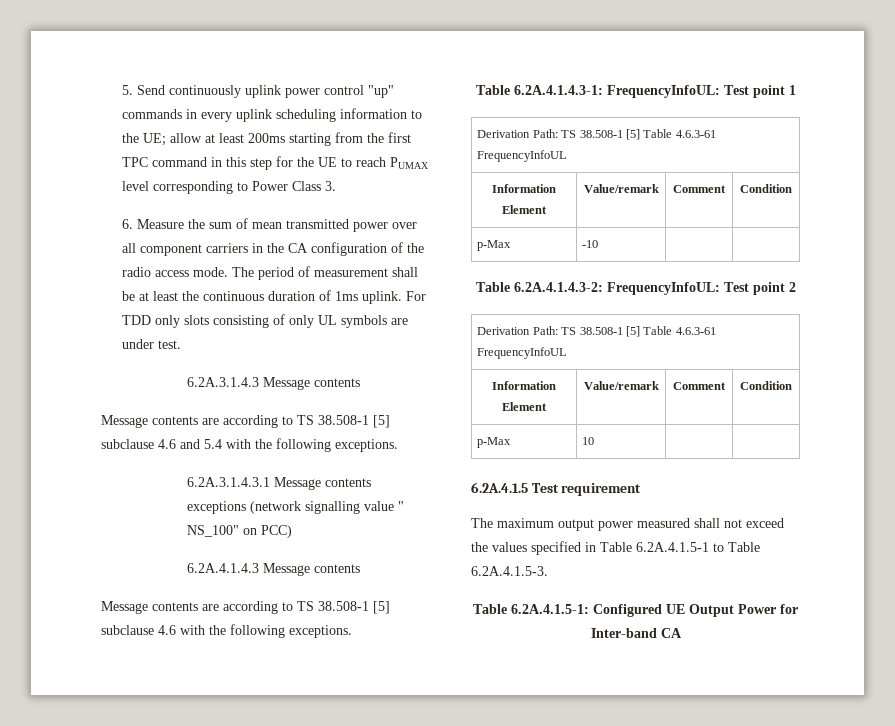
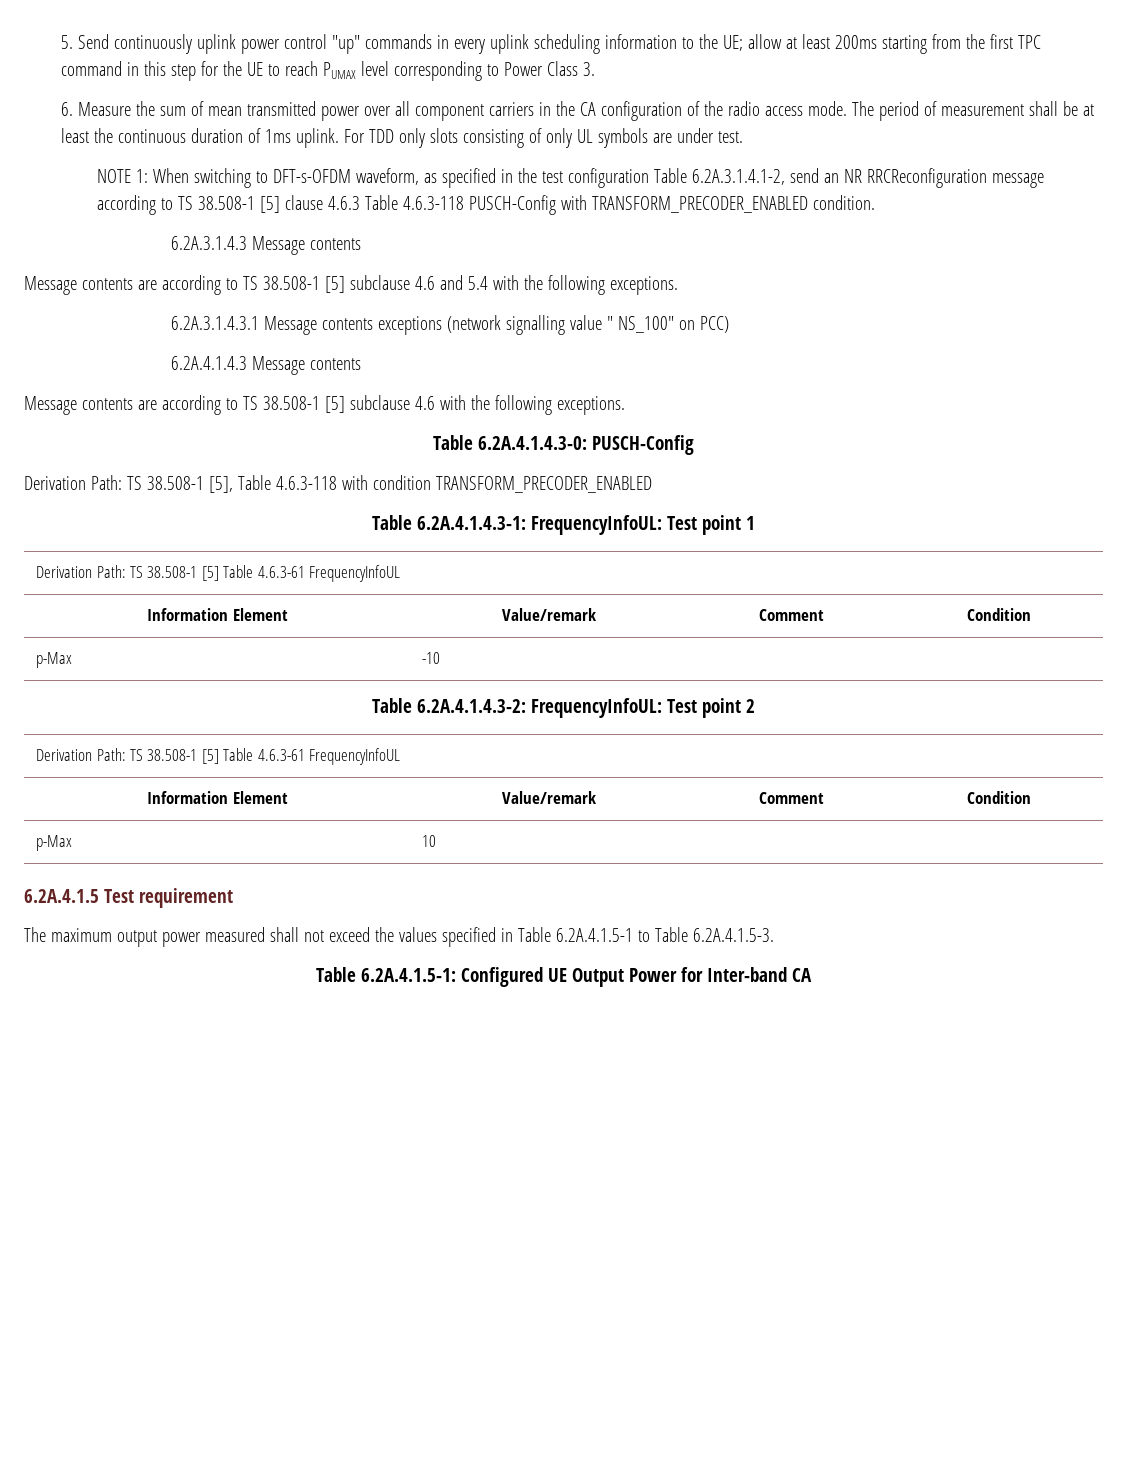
+ NOTE 1: When switching to DFT-s-OFDM waveform, as specified in the test configuration Table 6.2A.3.1.4.1-2, send an NR RRCReconfiguration message according to TS 38.508-1 [5] clause 4.6.3 Table 4.6.3-118 PUSCH-Config with TRANSFORM_PRECODER_ENABLED condition.
+ Table 6.2A.4.1.4.3-0: PUSCH-Config
+ Derivation Path: TS 38.508-1 [5], Table 4.6.3-118 with condition TRANSFORM_PRECODER_ENABLED

